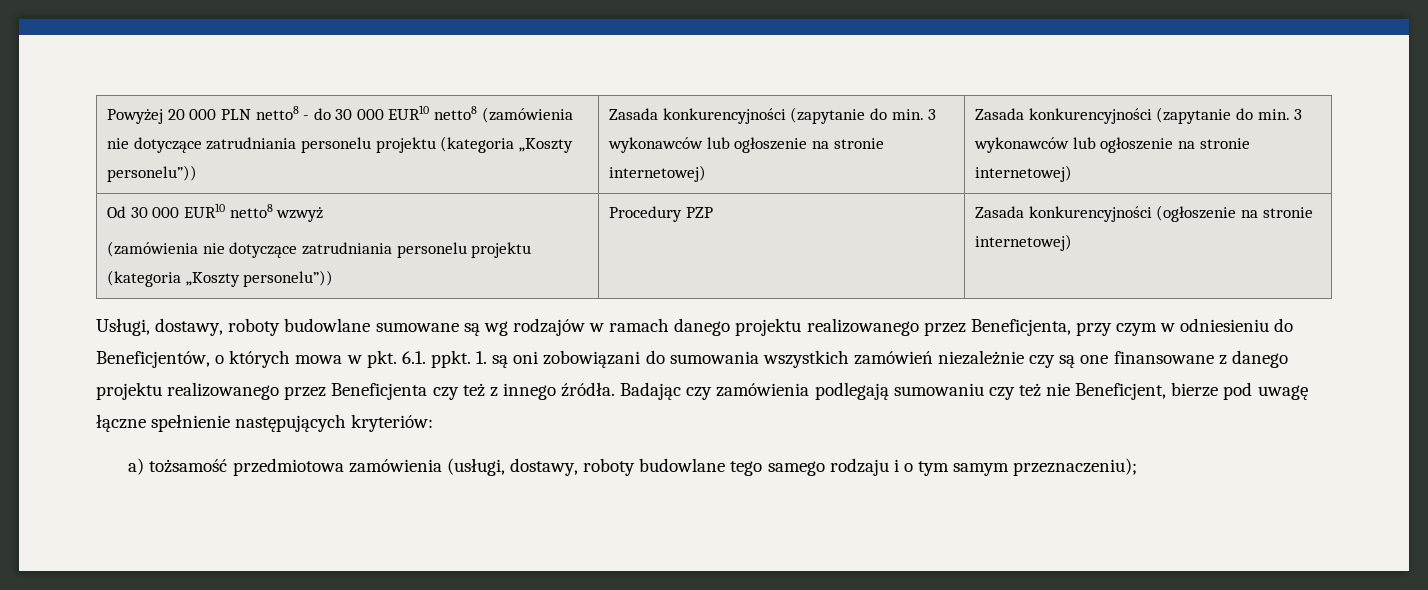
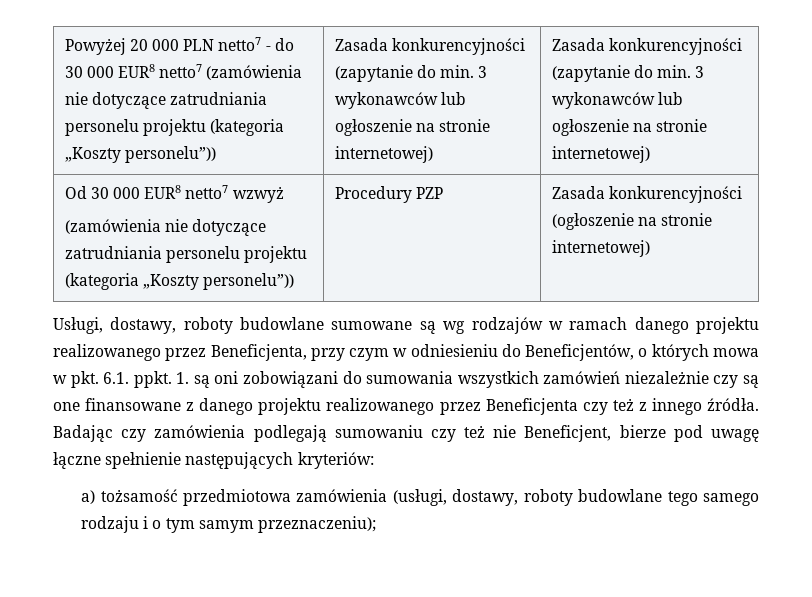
- Powyżej 20 000 PLN netto8 - do 30 000 EUR10 netto8 (zamówienia nie dotyczące zatrudniania personelu projektu (kategoria „Koszty personelu”))
+ Powyżej 20 000 PLN netto7 - do 30 000 EUR8 netto7 (zamówienia nie dotyczące zatrudniania personelu projektu (kategoria „Koszty personelu”))
- Od 30 000 EUR10 netto8 wzwyż
+ Od 30 000 EUR8 netto7 wzwyż

